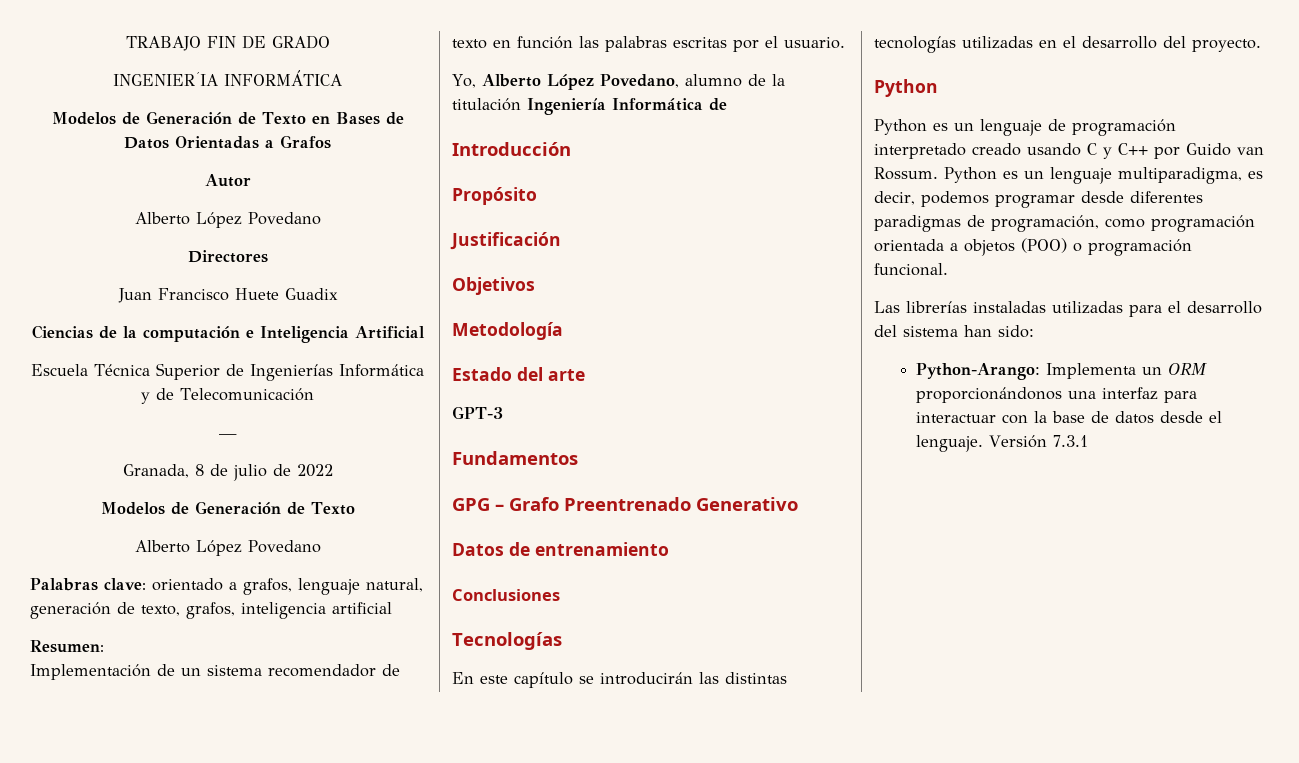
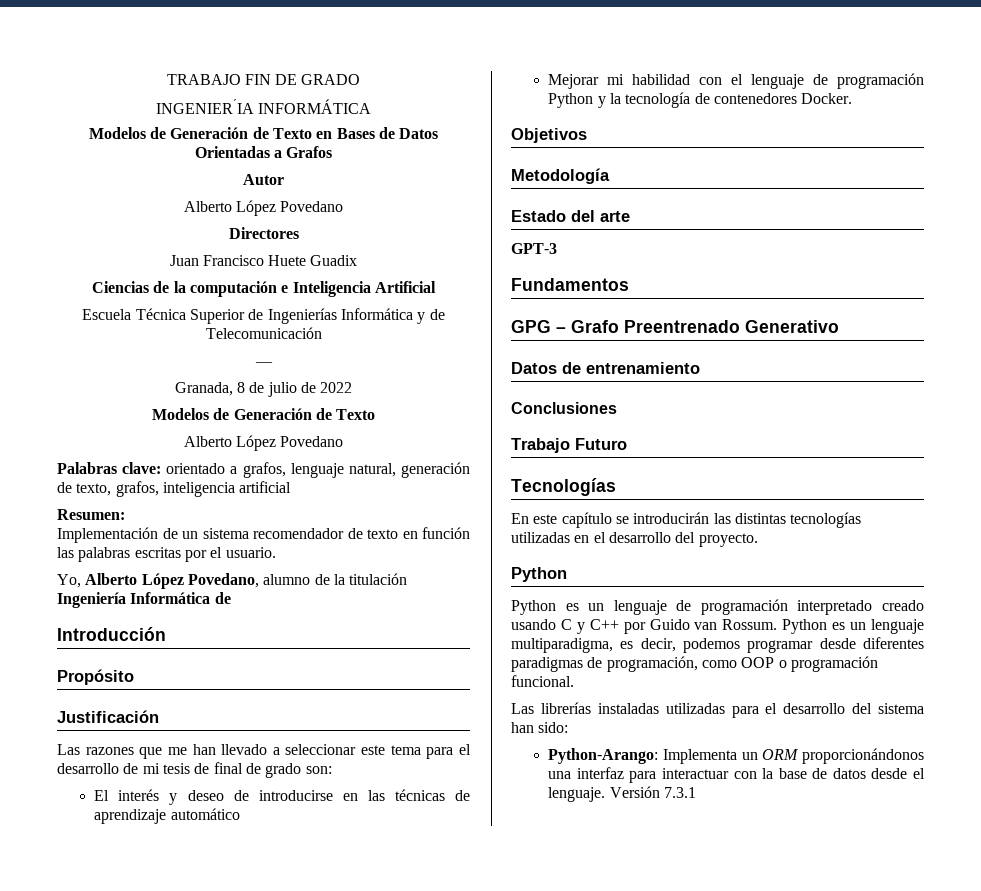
+ Las razones que me han llevado a seleccionar este tema para el desarrollo de mi tesis de final de grado son:
+ El interés y deseo de introducirse en las técnicas de aprendizaje automático
+ Mejorar mi habilidad con el lenguaje de programación Python y la tecnología de contenedores Docker.
+ Trabajo Futuro
- Python es un lenguaje multiparadigma, es decir, podemos programar desde diferentes paradigmas de programación, como programación orientada a objetos (POO) o programación funcional.
+ Python es un lenguaje multiparadigma, es decir, podemos programar desde diferentes paradigmas de programación, como OOP o programación funcional.

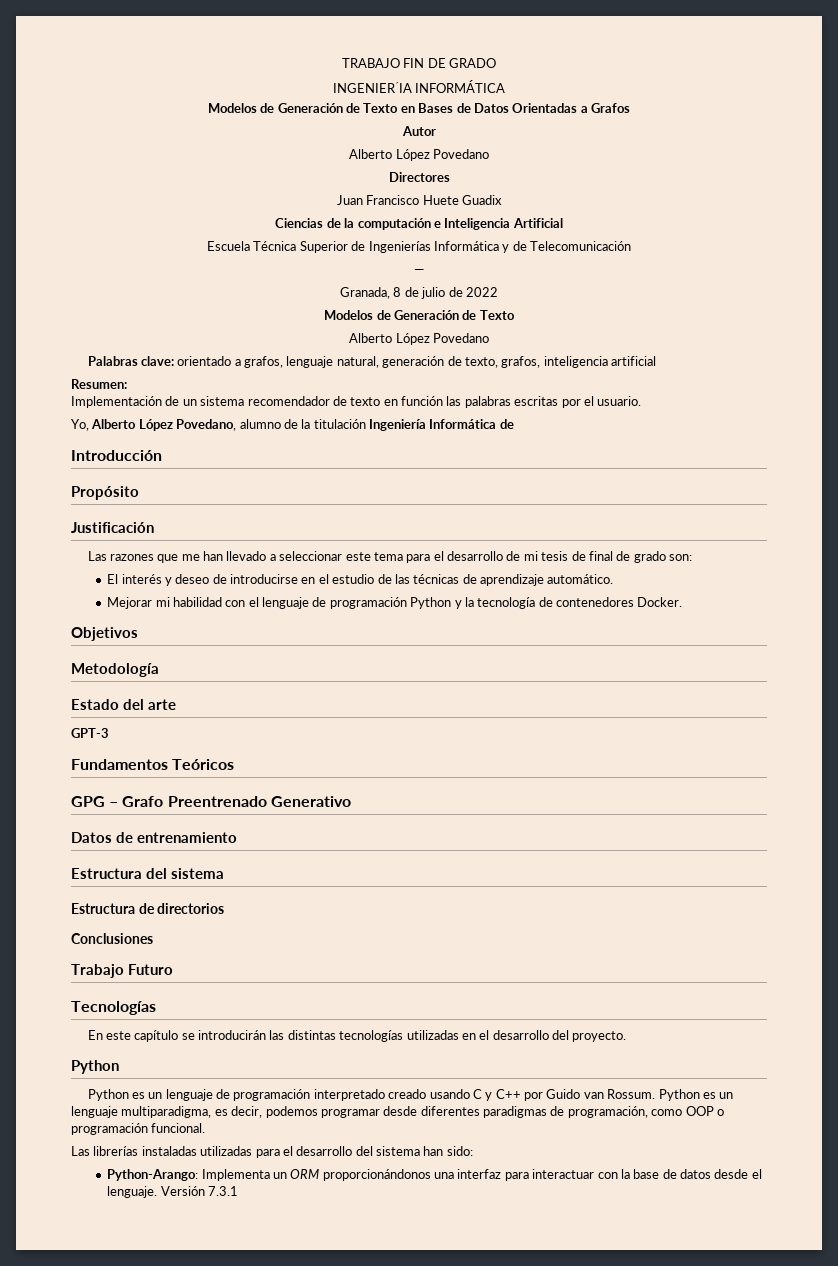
- El interés y deseo de introducirse en las técnicas de aprendizaje automático
+ El interés y deseo de introducirse en el estudio de las técnicas de aprendizaje automático.
- Fundamentos
+ Fundamentos Teóricos
+ Estructura del sistema
+ Estructura de directorios

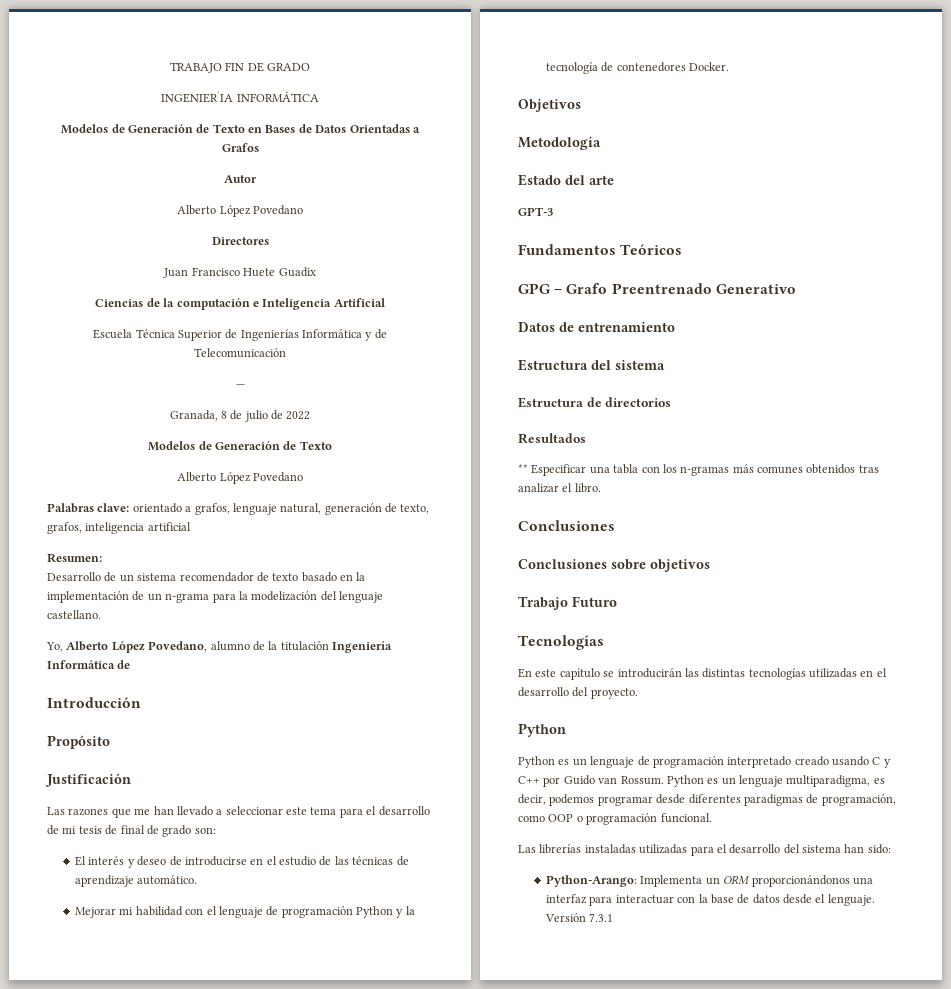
- Implementación de un sistema recomendador de texto en función las palabras escritas por el usuario.
+ Desarrollo de un sistema recomendador de texto basado en la implementación de un n-grama para la modelización del lenguaje castellano.
+ Resultados
+ ** Especificar una tabla con los n-gramas más comunes obtenidos tras analizar el libro.
  Conclusiones
+ Conclusiones sobre objetivos

